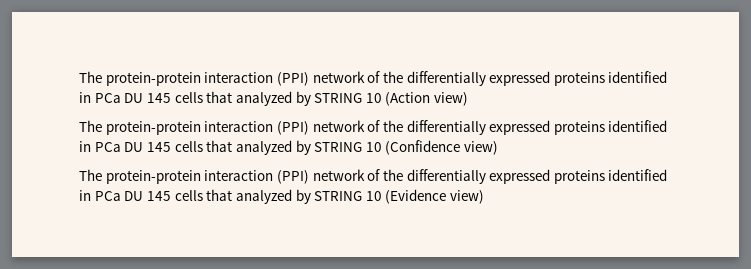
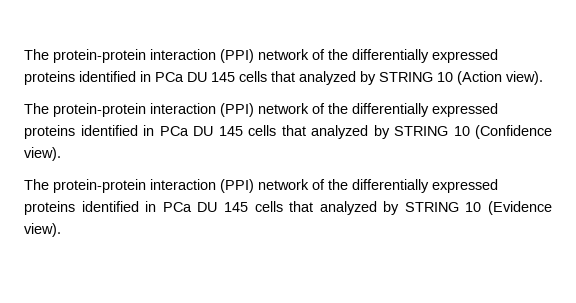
- The protein-protein interaction (PPI) network of the differentially expressed proteins identified in PCa DU 145 cells that analyzed by STRING 10 (Action view)
+ The protein-protein interaction (PPI) network of the differentially expressed proteins identified in PCa DU 145 cells that analyzed by STRING 10 (Action view).
- The protein-protein interaction (PPI) network of the differentially expressed proteins identified in PCa DU 145 cells that analyzed by STRING 10 (Confidence view)
+ The protein-protein interaction (PPI) network of the differentially expressed proteins identified in PCa DU 145 cells that analyzed by STRING 10 (Confidence view).
- The protein-protein interaction (PPI) network of the differentially expressed proteins identified in PCa DU 145 cells that analyzed by STRING 10 (Evidence view)
+ The protein-protein interaction (PPI) network of the differentially expressed proteins identified in PCa DU 145 cells that analyzed by STRING 10 (Evidence view).

